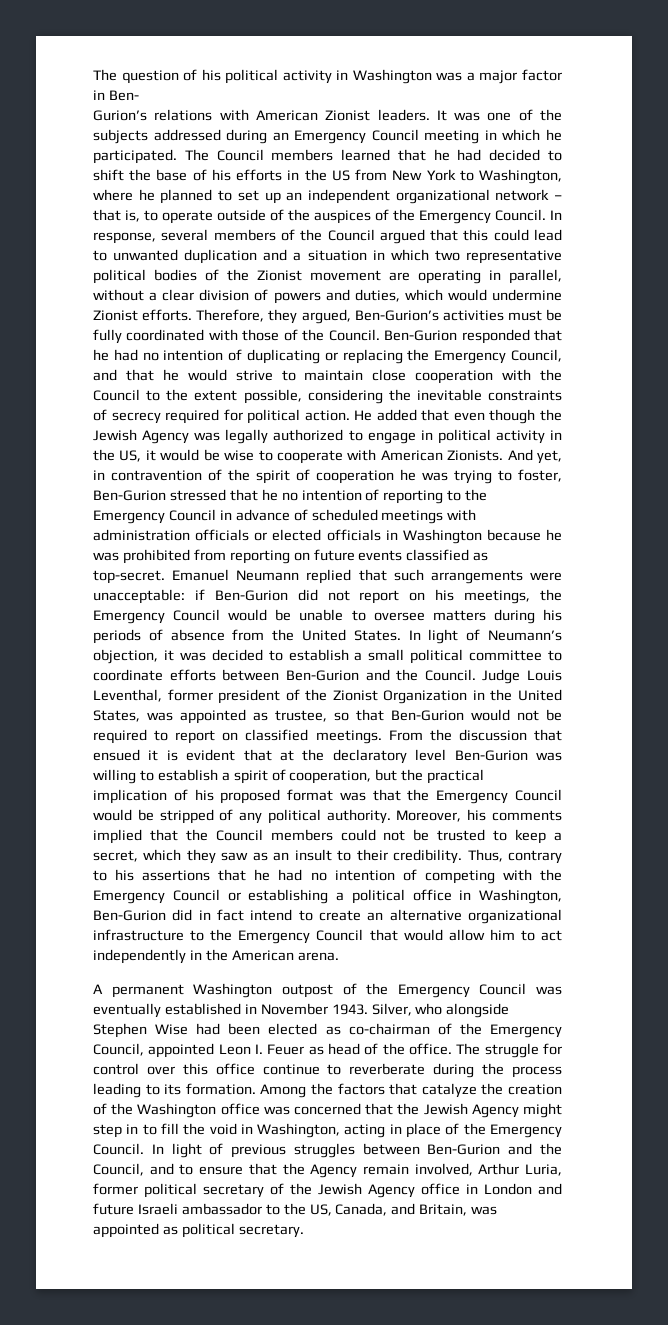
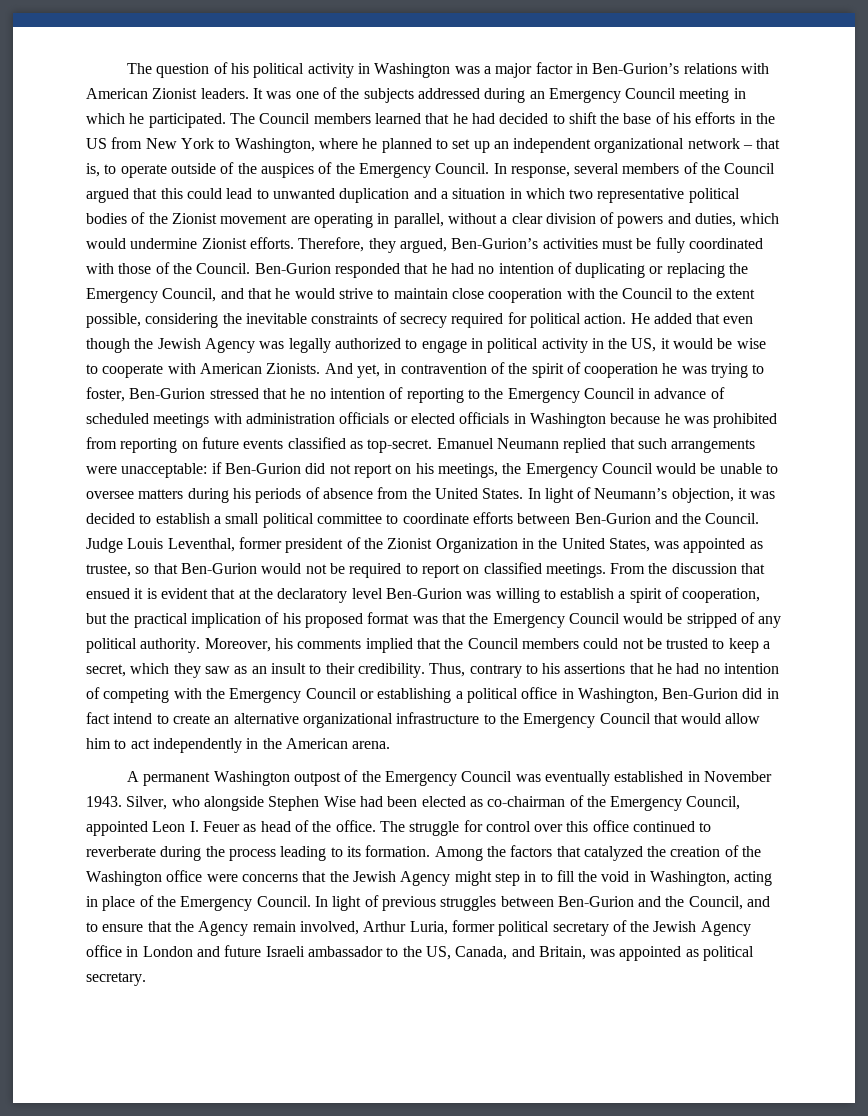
- The question of his political activity in Washington was a major factor in Ben-
- Gurion’s relations with American Zionist leaders.
+ The question of his political activity in Washington was a major factor in Ben-Gurion’s relations with American Zionist leaders.
- The struggle for control over this office continue to reverberate during the process leading to its formation.
+ The struggle for control over this office continued to reverberate during the process leading to its formation.
- Among the factors that catalyze the creation of the Washington office was concerned that the Jewish Agency might step in to fill the void in Washington, acting in place of the Emergency Council.
+ Among the factors that catalyzed the creation of the Washington office were concerns that the Jewish Agency might step in to fill the void in Washington, acting in place of the Emergency Council.

